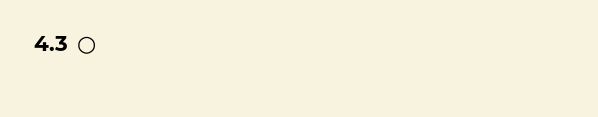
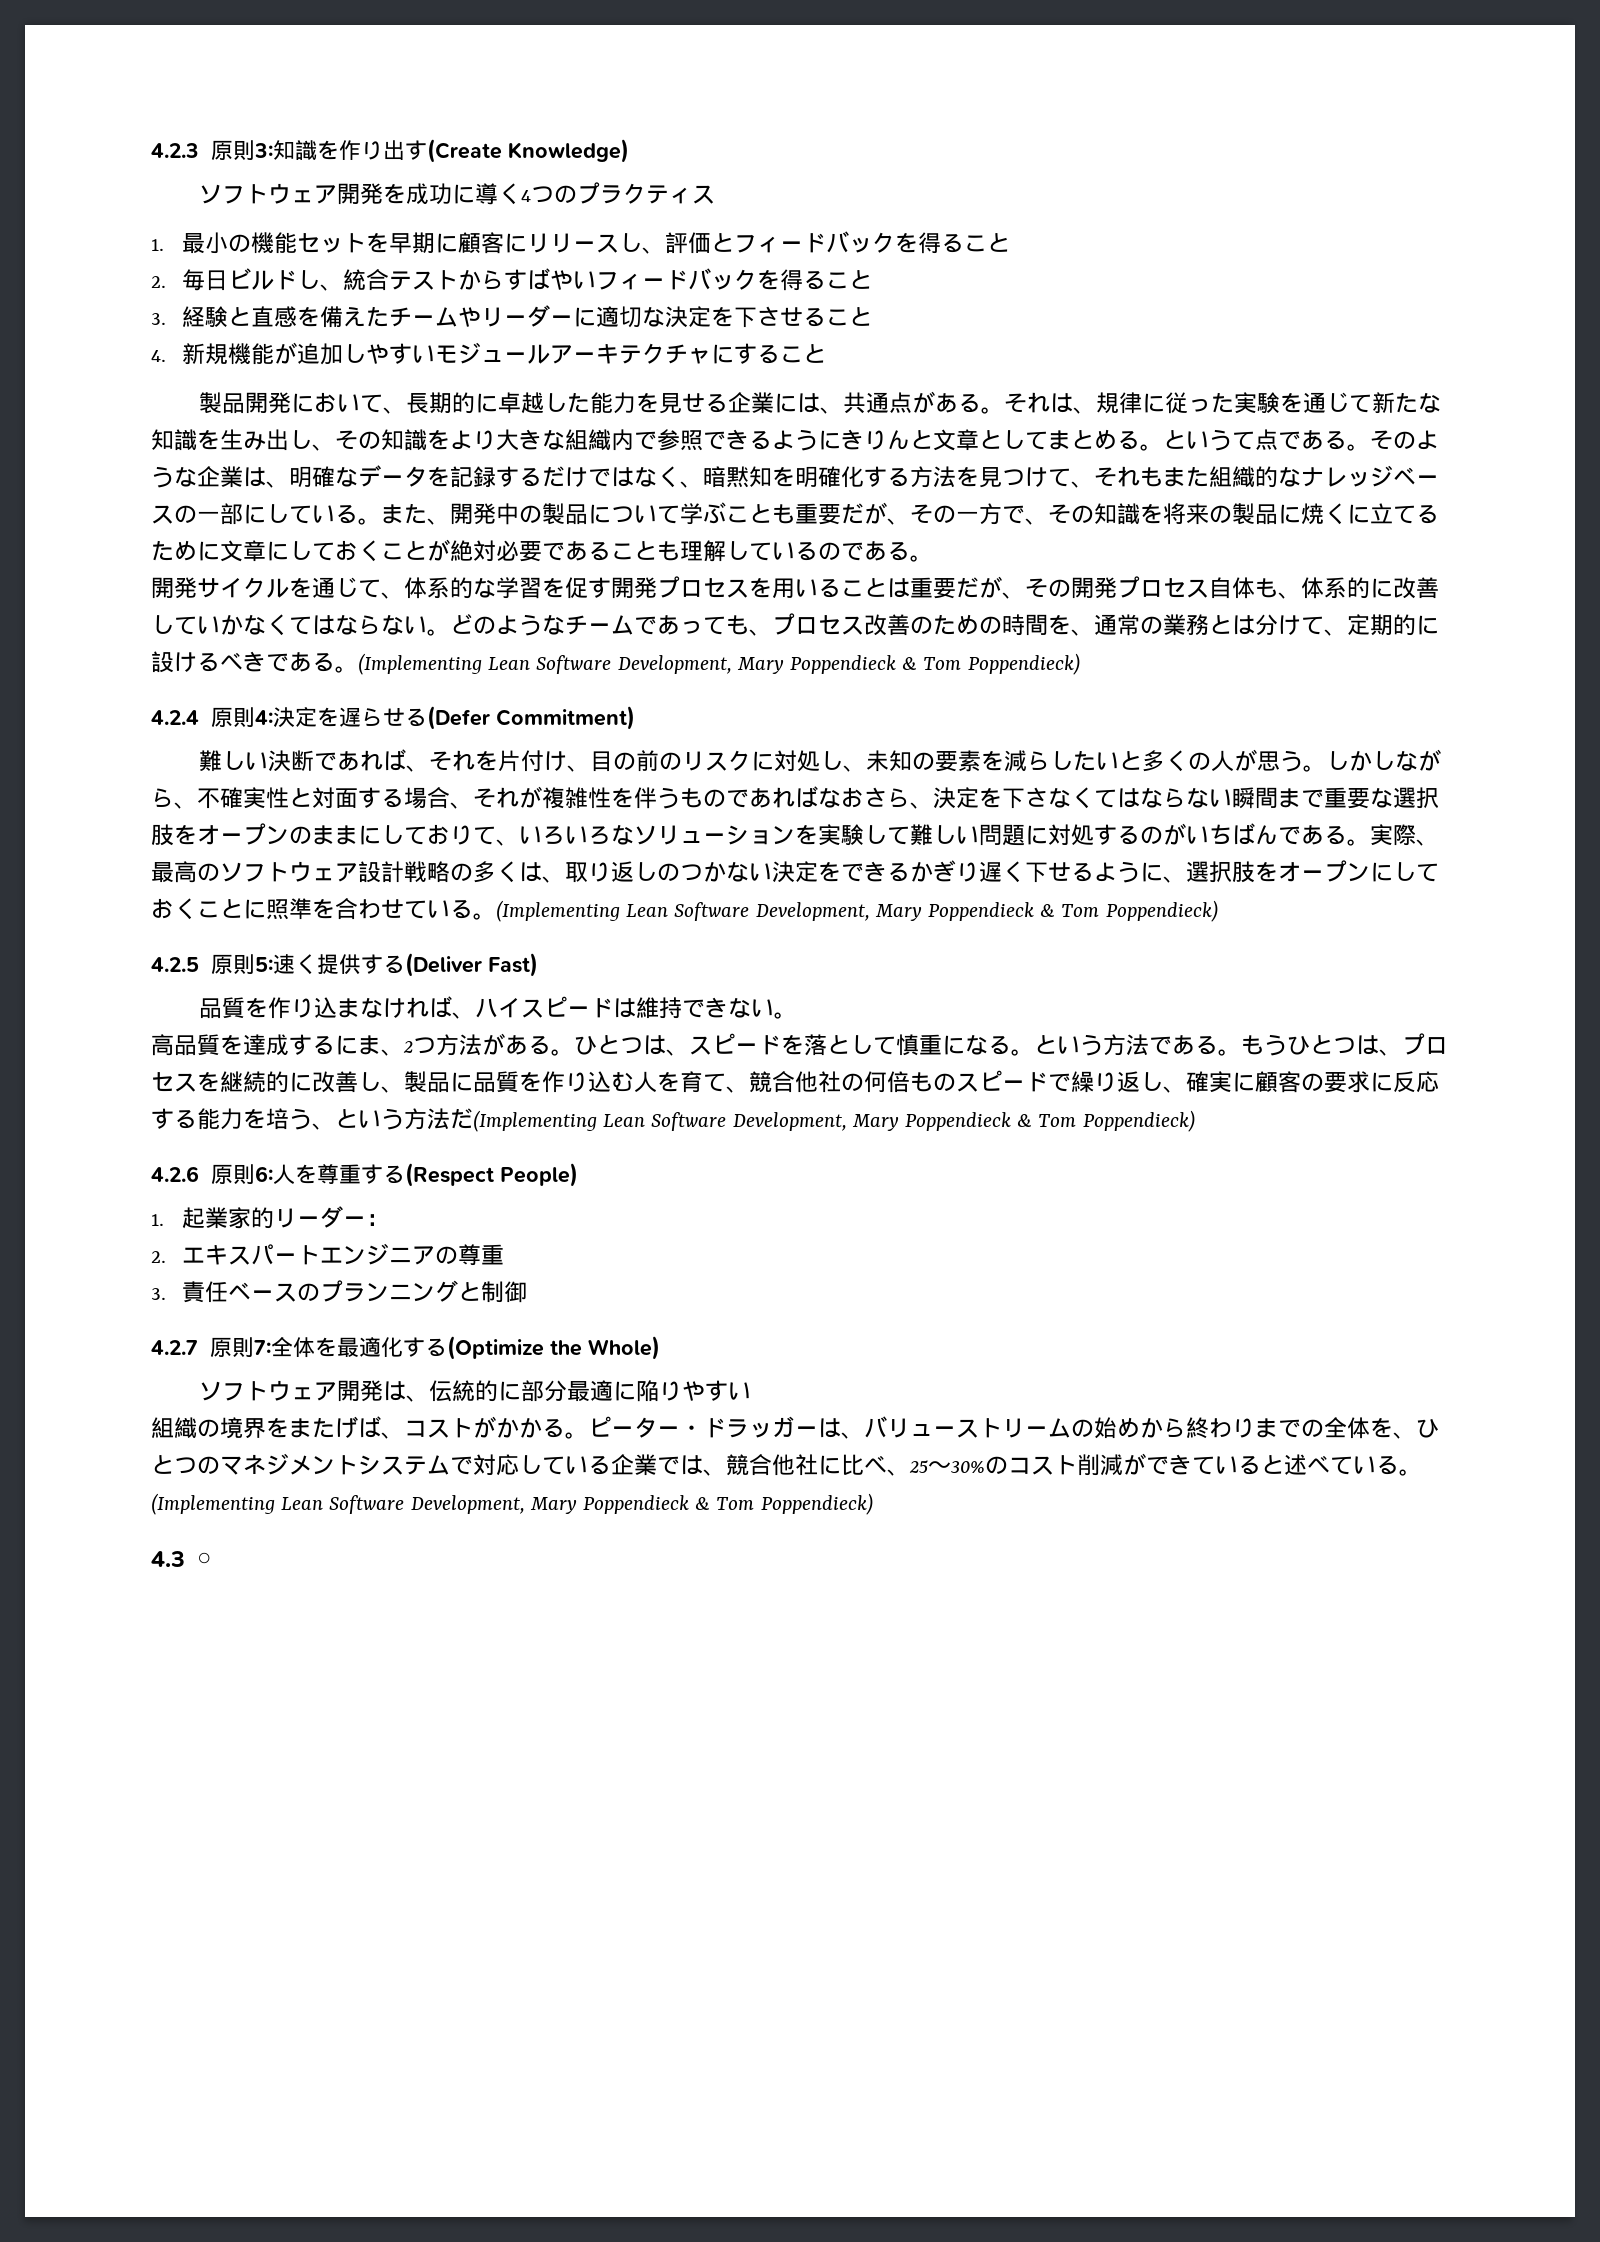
+ 4.2.3原則3:知識を作り出す(Create Knowledge)
+ ソフトウェア開発を成功に導く4つのプラクティス
+ 1.最小の機能セットを早期に顧客にリリースし、評価とフィードバックを得ること
+ 2.毎日ビルドし、統合テストからすばやいフィードバックを得ること
+ 3.経験と直感を備えたチームやリーダーに適切な決定を下させること
+ 4.新規機能が追加しやすいモジュールアーキテクチャにすること
+ 製品開発において、長期的に卓越した能力を見せる企業には、共通点がある。それは、規律に従った実験を通じて新たな知識を生み出し、その知識をより大きな組織内で参照できるようにきりんと文章としてまとめる。というて点である。そのような企業は、明確なデータを記録するだけではなく、暗黙知を明確化する方法を見つけて、それもまた組織的なナレッジベースの一部にしている。また、開発中の製品について学ぶことも重要だが、その一方で、その知識を将来の製品に焼くに立てるために文章にしておくことが絶対必要であることも理解しているのである。
+ 開発サイクルを通じて、体系的な学習を促す開発プロセスを用いることは重要だが、その開発プロセス自体も、体系的に改善していかなくてはならない。どのようなチームであっても、プロセス改善のための時間を、通常の業務とは分けて、定期的に設けるべきである。(Implementing Lean Software Development, Mary Poppendieck & Tom Poppendieck)
+ 4.2.4原則4:決定を遅らせる(Defer Commitment)
+ 難しい決断であれば、それを片付け、目の前のリスクに対処し、未知の要素を減らしたいと多くの人が思う。しかしながら、不確実性と対面する場合、それが複雑性を伴うものであればなおさら、決定を下さなくてはならない瞬間まで重要な選択肢をオープンのままにしておりて、いろいろなソリューションを実験して難しい問題に対処するのがいちばんである。実際、最高のソフトウェア設計戦略の多くは、取り返しのつかない決定をできるかぎり遅く下せるように、選択肢をオープンにしておくことに照準を合わせている。(Implementing Lean Software Development, Mary Poppendieck & Tom Poppendieck)
+ 4.2.5原則5:速く提供する(Deliver Fast)
+ 品質を作り込まなければ、ハイスピードは維持できない。
+ 高品質を達成するにま、2つ方法がある。ひとつは、スピードを落として慎重になる。という方法である。もうひとつは、プロセスを継続的に改善し、製品に品質を作り込む人を育て、競合他社の何倍ものスピードで繰り返し、確実に顧客の要求に反応する能力を培う、という方法だ(Implementing Lean Software Development, Mary Poppendieck & Tom Poppendieck)
+ 4.2.6原則6:人を尊重する(Respect People)
+ 1.起業家的リーダー：
+ 2.エキスパートエンジニアの尊重
+ 3.責任ベースのプランニングと制御
+ 4.2.7原則7:全体を最適化する(Optimize the Whole)
+ ソフトウェア開発は、伝統的に部分最適に陥りやすい
+ 組織の境界をまたげば、コストがかかる。ピーター・ドラッガーは、バリューストリームの始めから終わりまでの全体を、ひとつのマネジメントシステムで対応している企業では、競合他社に比べ、25〜30%のコスト削減ができていると述べている。(Implementing Lean Software Development, Mary Poppendieck & Tom Poppendieck)

